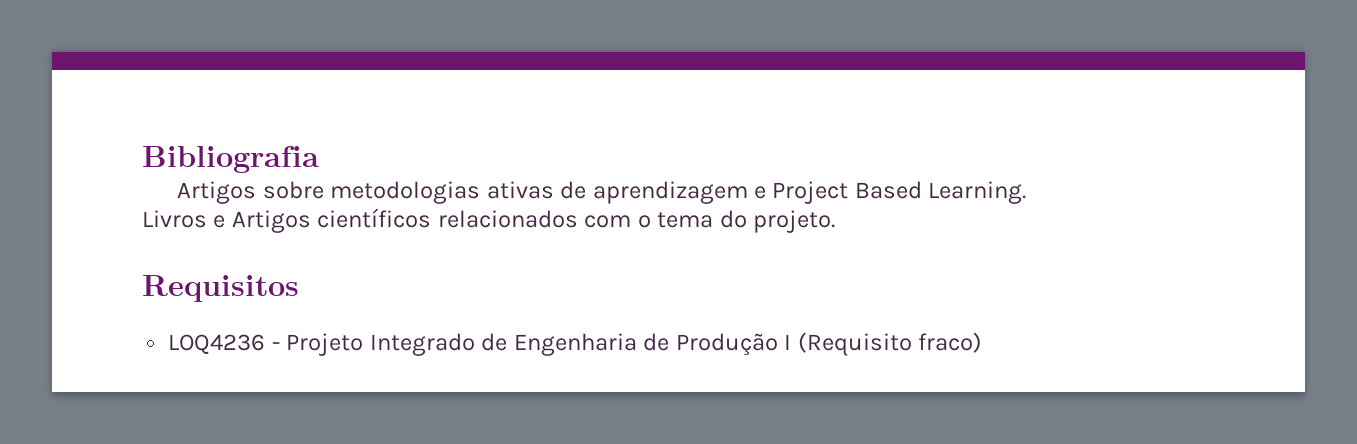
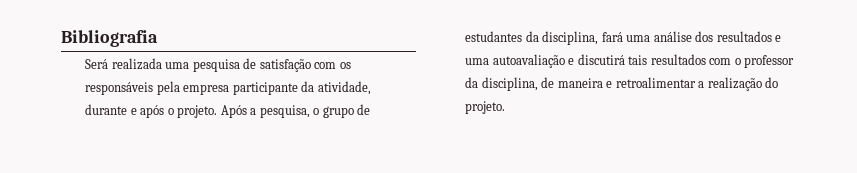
- Artigos sobre metodologias ativas de aprendizagem e Project Based Learning.
- Livros e Artigos científicos relacionados com o tema do projeto.
- Requisitos
- LOQ4236 - Projeto Integrado de Engenharia de Produção I (Requisito fraco)
+ Será realizada uma pesquisa de satisfação com os responsáveis pela empresa participante da atividade, durante e após o projeto. Após a pesquisa, o grupo de estudantes da disciplina, fará uma análise dos resultados e uma autoavaliação e discutirá tais resultados com o professor da disciplina, de maneira e retroalimentar a realização do projeto.

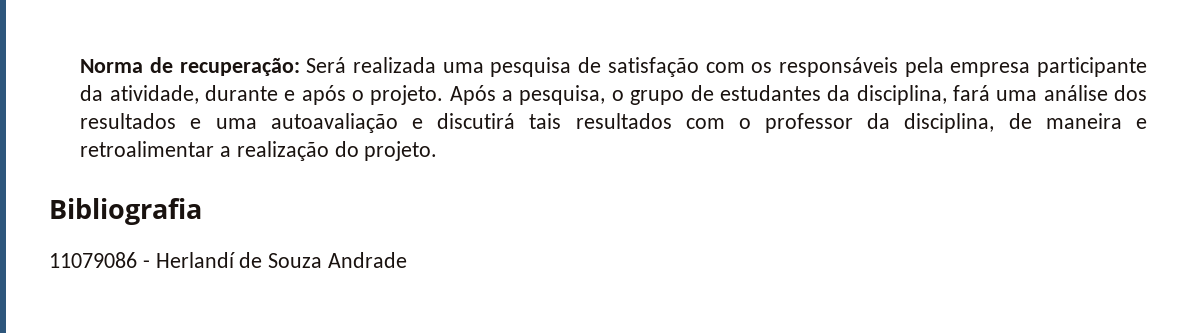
- Bibliografia
- Será realizada uma pesquisa de satisfação com os responsáveis pela empresa participante da atividade, durante e após o projeto.
+ Norma de recuperação: Será realizada uma pesquisa de satisfação com os responsáveis pela empresa participante da atividade, durante e após o projeto.
+ Bibliografia
+ 11079086 - Herlandí de Souza Andrade

